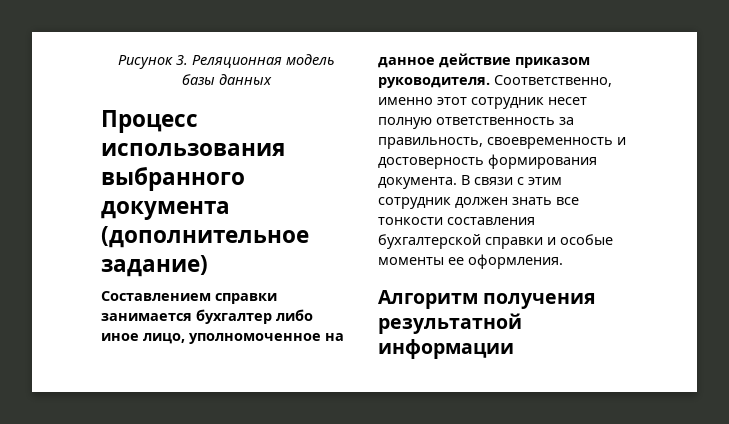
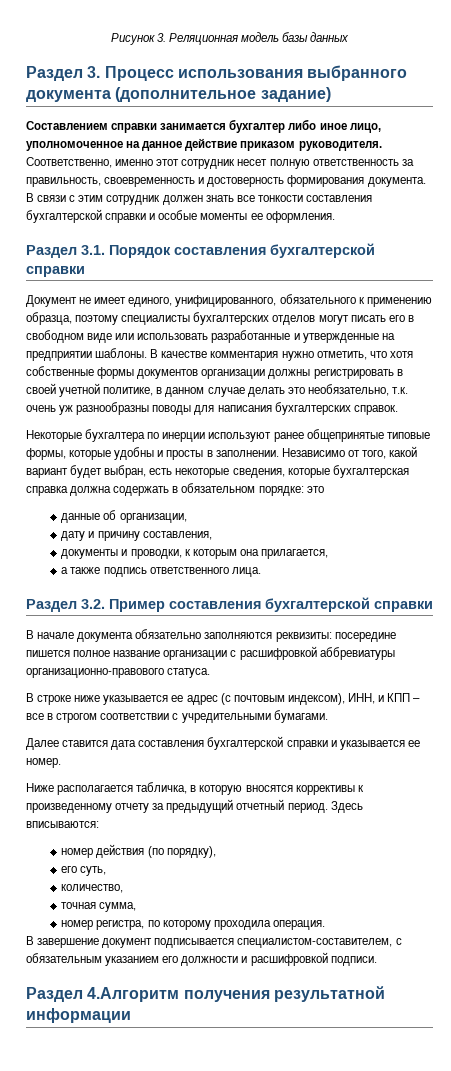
- Процесс использования выбранного документа (дополнительное задание)
+ Раздел 3. Процесс использования выбранного документа (дополнительное задание)
- Алгоритм получения результатной информации
+ Раздел 3.1. Порядок составления бухгалтерской справки
+ Документ не имеет единого, унифицированного, обязательного к применению образца, поэтому специалисты бухгалтерских отделов могут писать его в свободном виде или использовать разработанные и утвержденные на предприятии шаблоны. В качестве комментария нужно отметить, что хотя собственные формы документов организации должны регистрировать в своей учетной политике, в данном случае делать это необязательно, т.к. очень уж разнообразны поводы для написания бухгалтерских справок.
+ Некоторые бухгалтера по инерции используют ранее общепринятые типовые формы, которые удобны и просты в заполнении. Независимо от того, какой вариант будет выбран, есть некоторые сведения, которые бухгалтерская справка должна содержать в обязательном порядке: это
+ данные об организации,
+ дату и причину составления,
+ документы и проводки, к которым она прилагается,
+ а также подпись ответственного лица.
+ Раздел 3.2. Пример составления бухгалтерской справки
+ В начале документа обязательно заполняются реквизиты: посередине пишется полное название организации с расшифровкой аббревиатуры организационно-правового статуса.
+ В строке ниже указывается ее адрес (с почтовым индексом), ИНН, и КПП – все в строгом соответствии с учредительными бумагами.
+ Далее ставится дата составления бухгалтерской справки и указывается ее номер.
+ Ниже располагается табличка, в которую вносятся коррективы к произведенному отчету за предыдущий отчетный период. Здесь вписываются:
+ номер действия (по порядку),
+ его суть,
+ количество,
+ точная сумма,
+ номер регистра, по которому проходила операция.
+ В завершение документ подписывается специалистом-составителем, с обязательным указанием его должности и расшифровкой подписи.
+ Раздел 4.Алгоритм получения результатной информации

